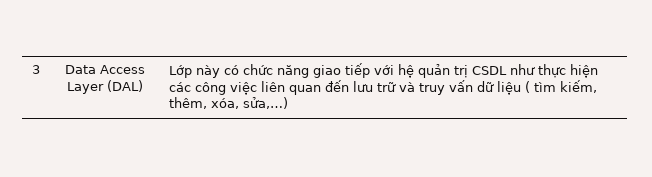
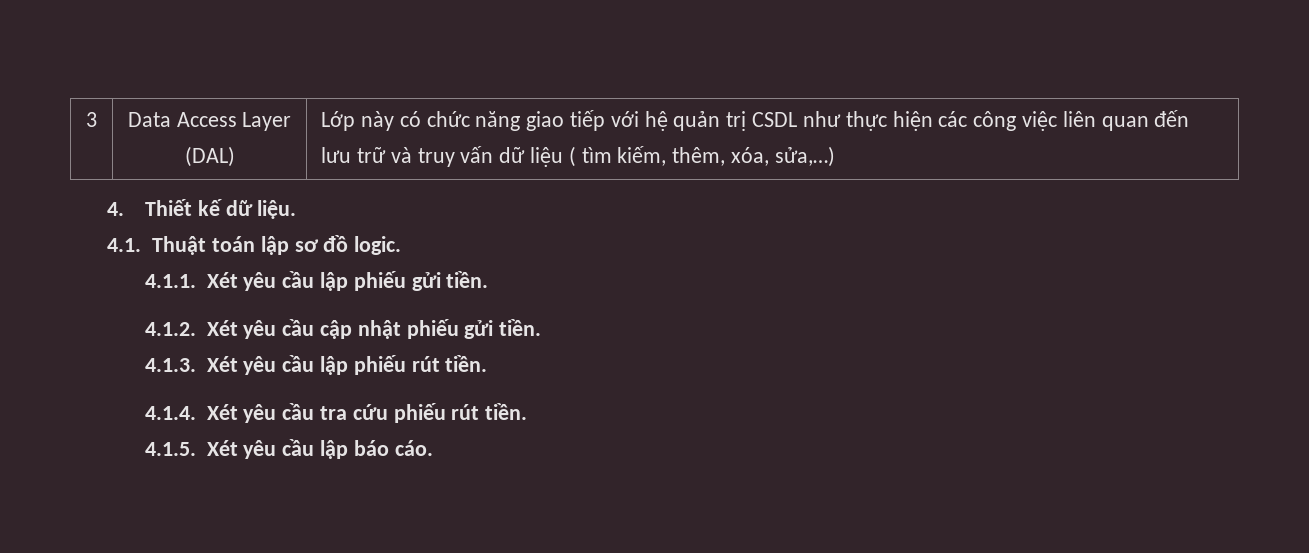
+ 4. Thiết kế dữ liệu.
+ 4.1. Thuật toán lập sơ đồ logic.
+ 4.1.1. Xét yêu cầu lập phiếu gửi tiền.
+ 4.1.2. Xét yêu cầu cập nhật phiếu gửi tiền.
+ 4.1.3. Xét yêu cầu lập phiếu rút tiền.
+ 4.1.4. Xét yêu cầu tra cứu phiếu rút tiền.
+ 4.1.5. Xét yêu cầu lập báo cáo.

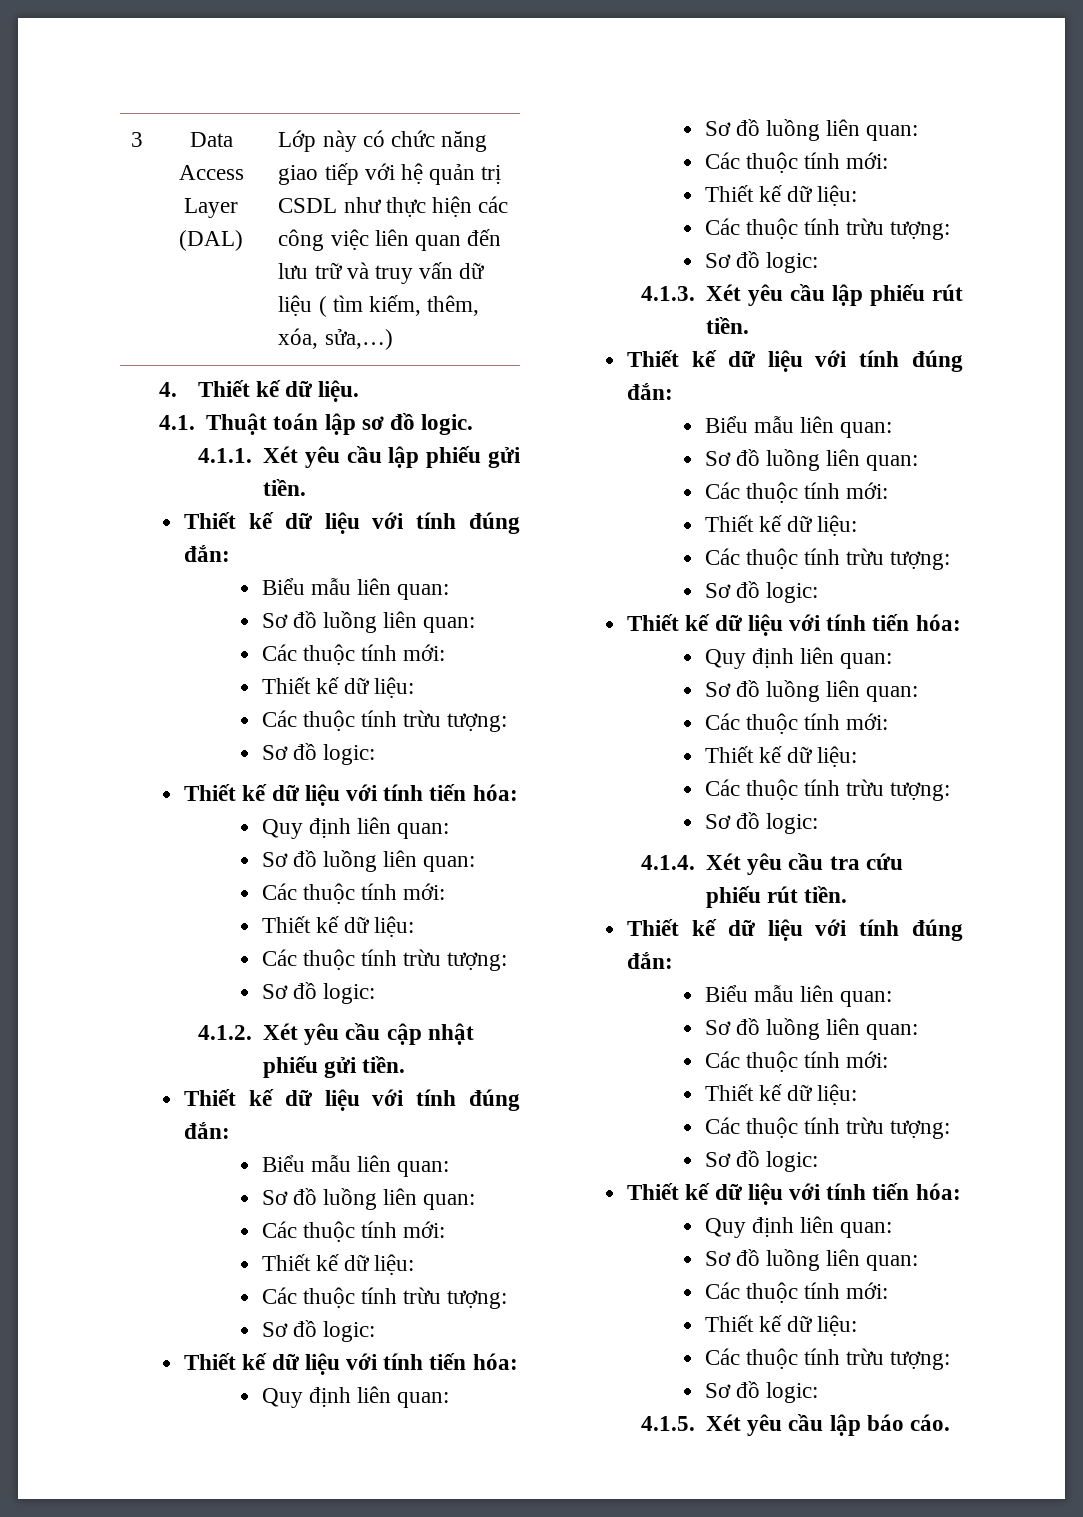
  4.1.1. Xét yêu cầu lập phiếu gửi tiền.
+ Thiết kế dữ liệu với tính đúng đắn:
+ Biểu mẫu liên quan:
+ Sơ đồ luồng liên quan:
+ Các thuộc tính mới:
+ Thiết kế dữ liệu:
+ Các thuộc tính trừu tượng:
+ Sơ đồ logic:
+ Thiết kế dữ liệu với tính tiến hóa:
+ Quy định liên quan:
+ Sơ đồ luồng liên quan:
+ Các thuộc tính mới:
+ Thiết kế dữ liệu:
+ Các thuộc tính trừu tượng:
+ Sơ đồ logic:
  4.1.2. Xét yêu cầu cập nhật phiếu gửi tiền.
+ Thiết kế dữ liệu với tính đúng đắn:
+ Biểu mẫu liên quan:
+ Sơ đồ luồng liên quan:
+ Các thuộc tính mới:
+ Thiết kế dữ liệu:
+ Các thuộc tính trừu tượng:
+ Sơ đồ logic:
+ Thiết kế dữ liệu với tính tiến hóa:
+ Quy định liên quan:
+ Sơ đồ luồng liên quan:
+ Các thuộc tính mới:
+ Thiết kế dữ liệu:
+ Các thuộc tính trừu tượng:
+ Sơ đồ logic:
  4.1.3. Xét yêu cầu lập phiếu rút tiền.
+ Thiết kế dữ liệu với tính đúng đắn:
+ Biểu mẫu liên quan:
+ Sơ đồ luồng liên quan:
+ Các thuộc tính mới:
+ Thiết kế dữ liệu:
+ Các thuộc tính trừu tượng:
+ Sơ đồ logic:
+ Thiết kế dữ liệu với tính tiến hóa:
+ Quy định liên quan:
+ Sơ đồ luồng liên quan:
+ Các thuộc tính mới:
+ Thiết kế dữ liệu:
+ Các thuộc tính trừu tượng:
+ Sơ đồ logic:
  4.1.4. Xét yêu cầu tra cứu phiếu rút tiền.
+ Thiết kế dữ liệu với tính đúng đắn:
+ Biểu mẫu liên quan:
+ Sơ đồ luồng liên quan:
+ Các thuộc tính mới:
+ Thiết kế dữ liệu:
+ Các thuộc tính trừu tượng:
+ Sơ đồ logic:
+ Thiết kế dữ liệu với tính tiến hóa:
+ Quy định liên quan:
+ Sơ đồ luồng liên quan:
+ Các thuộc tính mới:
+ Thiết kế dữ liệu:
+ Các thuộc tính trừu tượng:
+ Sơ đồ logic:

